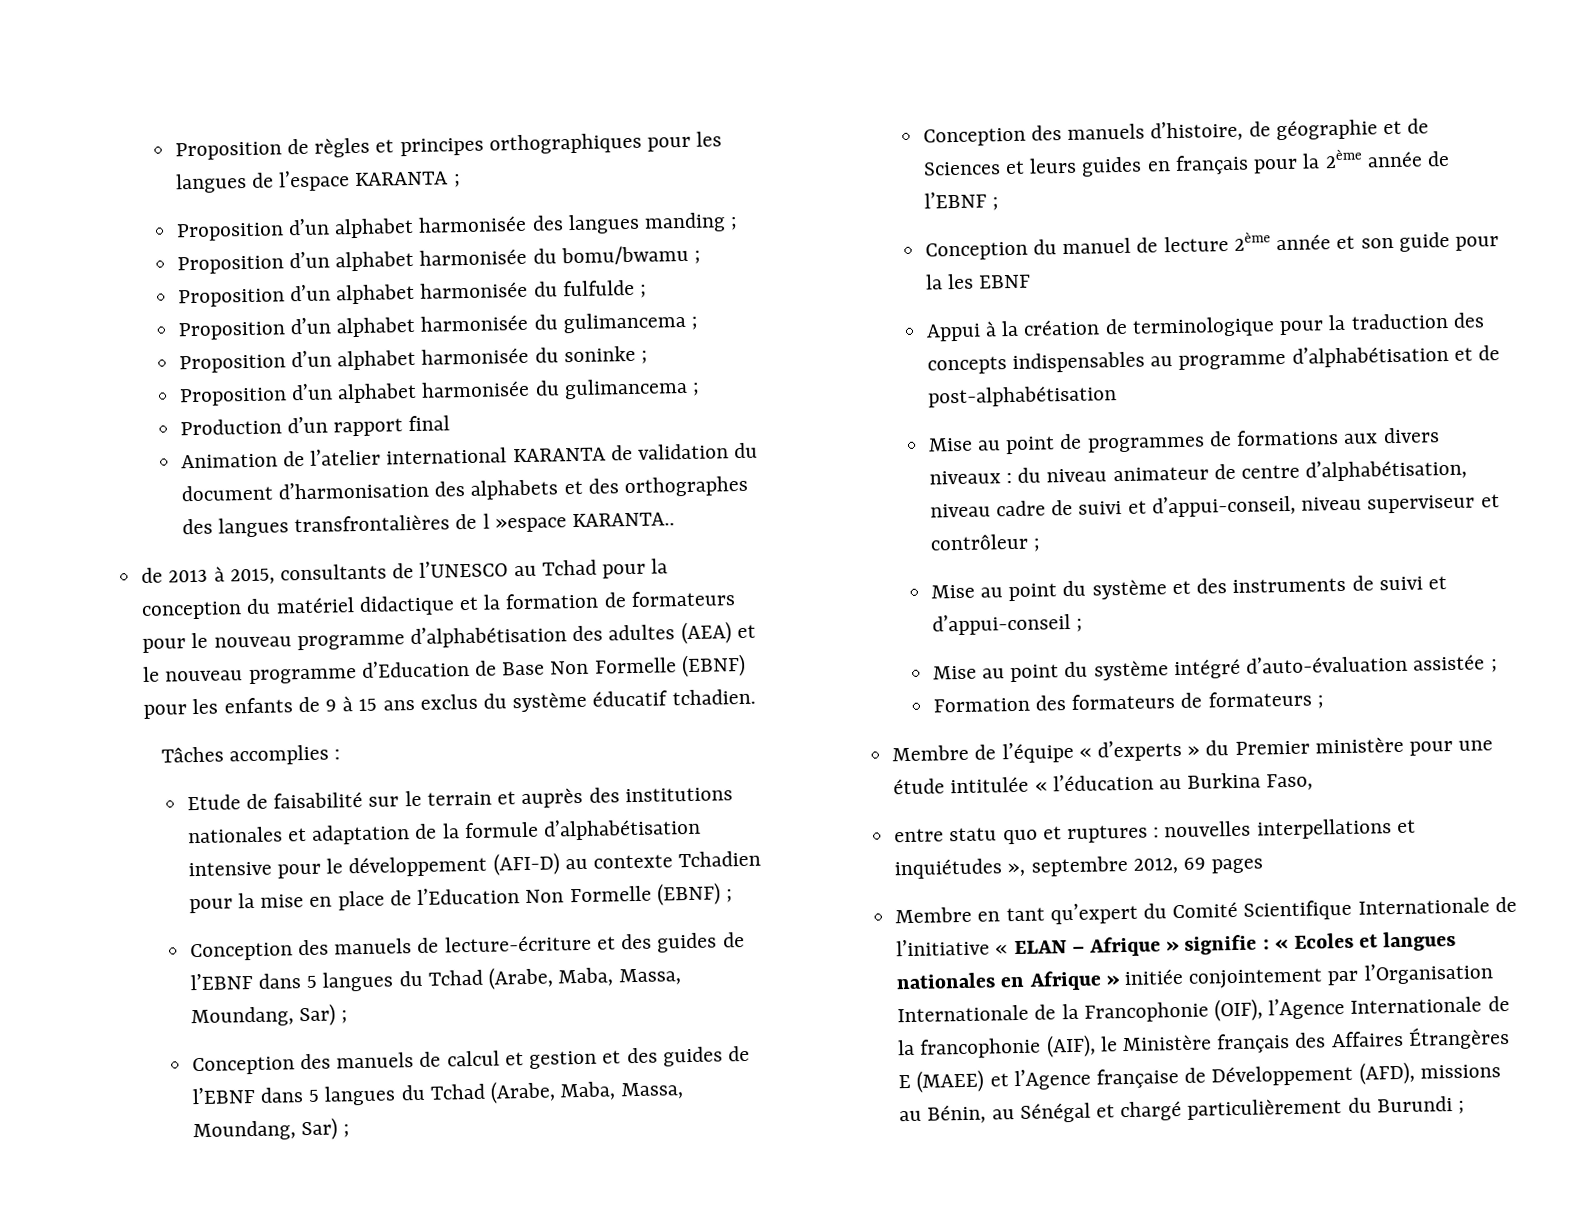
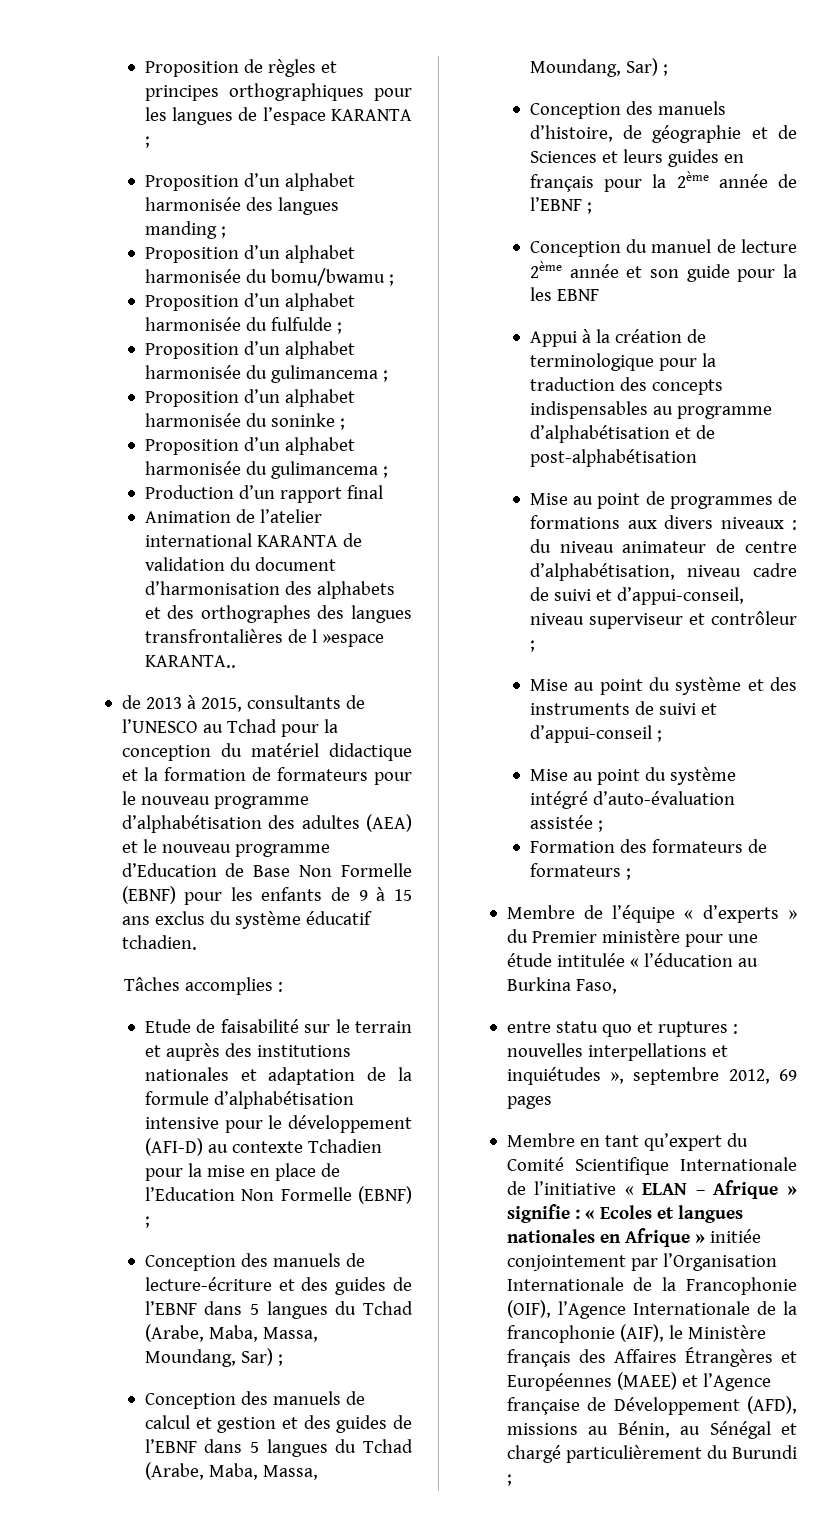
- « Ecoles et langues nationales en Afrique » initiée conjointement par l’Organisation Internationale de la Francophonie (OIF), l’Agence Internationale de la francophonie (AIF), le Ministère français des Affaires Étrangères E (MAEE) et l’Agence française de Développement (AFD), missions au Bénin, au Sénégal et chargé particulièrement du Burundi ;
+ « Ecoles et langues nationales en Afrique » initiée conjointement par l’Organisation Internationale de la Francophonie (OIF), l’Agence Internationale de la francophonie (AIF), le Ministère français des Affaires Étrangères et Européennes (MAEE) et l’Agence française de Développement (AFD), missions au Bénin, au Sénégal et chargé particulièrement du Burundi ;

